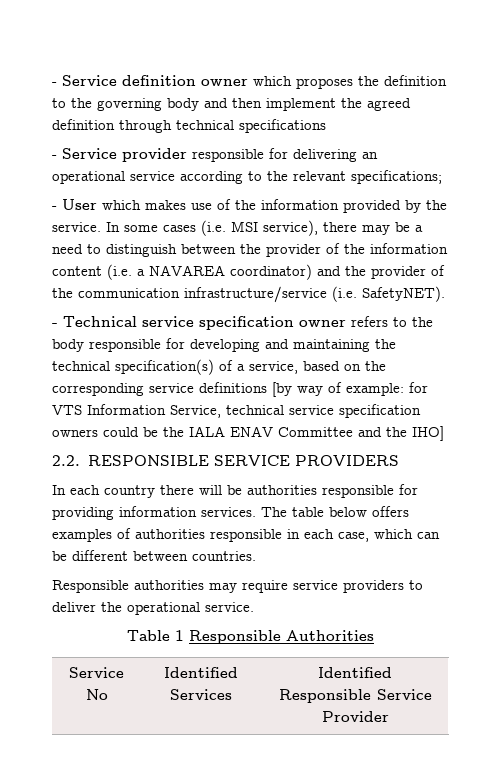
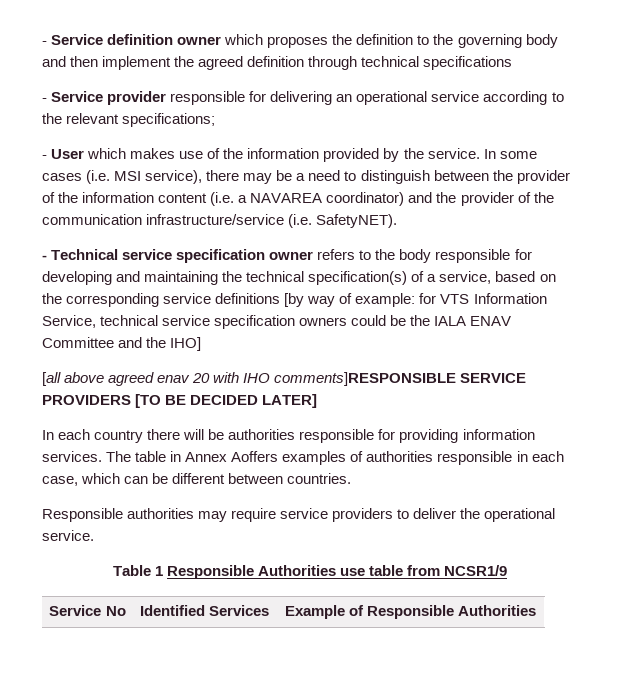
- 2.2. RESPONSIBLE SERVICE PROVIDERS
+ [all above agreed enav 20 with IHO comments]RESPONSIBLE SERVICE PROVIDERS [TO BE DECIDED LATER]
- The table below offers examples of authorities responsible in each case, which can be different between countries.
+ The table in Annex Aoffers examples of authorities responsible in each case, which can be different between countries.
- Table 1 Responsible Authorities
+ Table 1 Responsible Authorities use table from NCSR1/9
- Service No | Identified Services | Identified Responsible Service Provider
+ Service No | Identified Services | Example of Responsible Authorities

